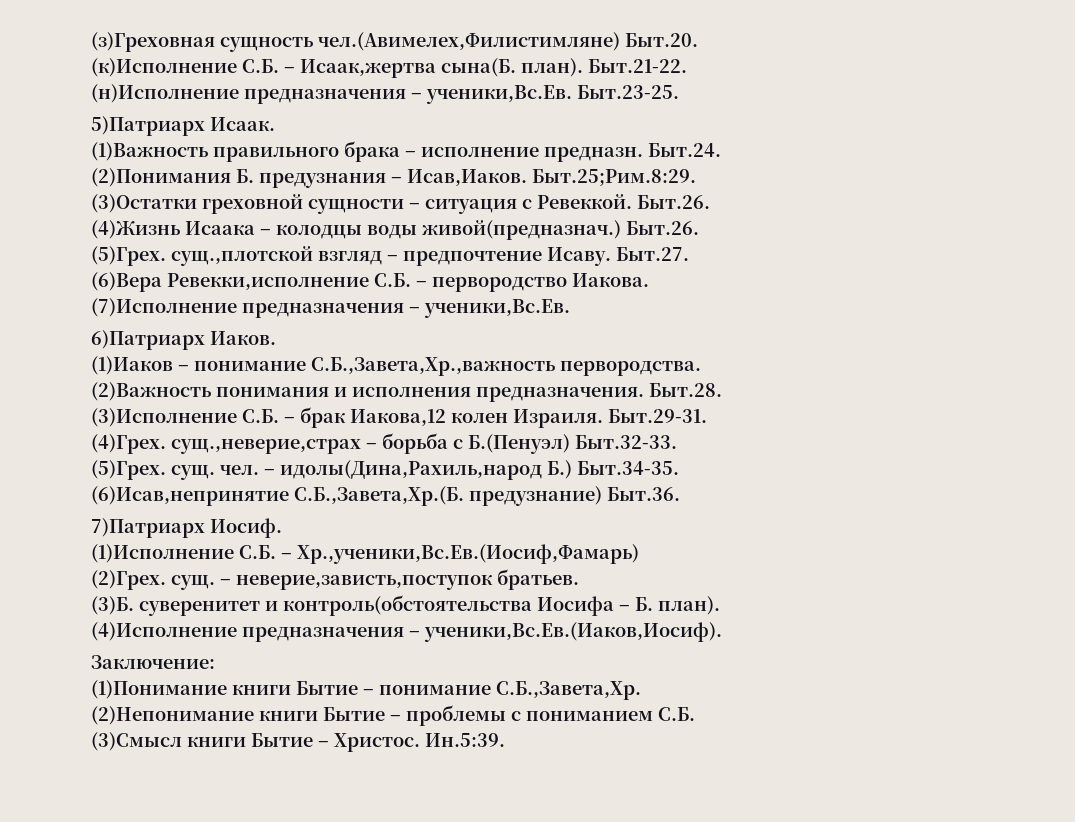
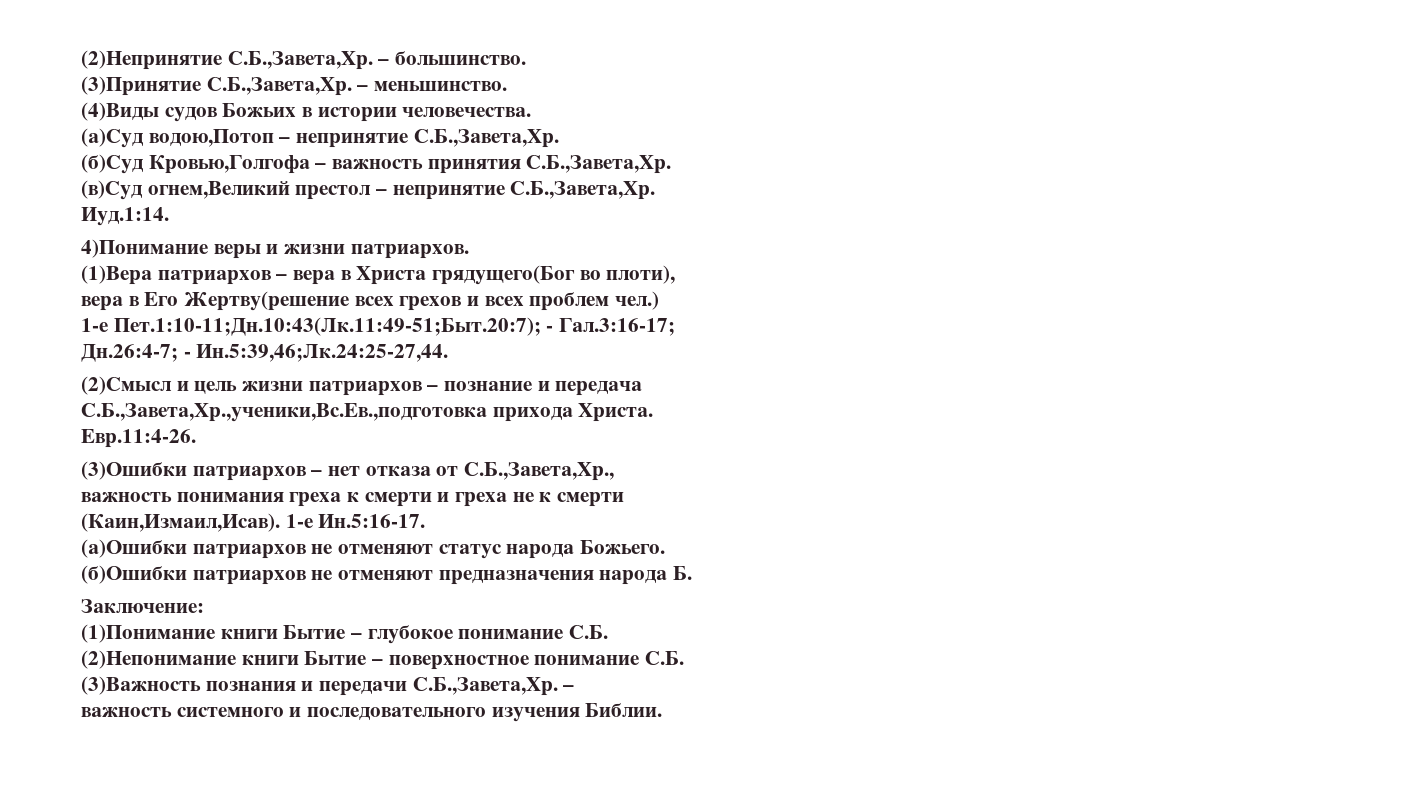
- (з)Греховная сущность чел.(Авимелех,Филистимляне) Быт.20.
- (к)Исполнение С.Б. – Исаак,жертва сына(Б. план). Быт.21-22.
- (н)Исполнение предназначения – ученики,Вс.Ев. Быт.23-25.
- 5)Патриарх Исаак.
- (1)Важность правильного брака – исполнение предназн. Быт.24.
- (2)Понимания Б. предузнания – Исав,Иаков. Быт.25;Рим.8:29.
- (3)Остатки греховной сущности – ситуация с Ревеккой. Быт.26.
- (4)Жизнь Исаака – колодцы воды живой(предназнач.) Быт.26.
- (5)Грех. сущ.,плотской взгляд – предпочтение Исаву. Быт.27.
- (6)Вера Ревекки,исполнение С.Б. – первородство Иакова.
- (7)Исполнение предназначения – ученики,Вс.Ев.
- 6)Патриарх Иаков.
- (1)Иаков – понимание С.Б.,Завета,Хр.,важность первородства.
- (2)Важность понимания и исполнения предназначения. Быт.28.
- (3)Исполнение С.Б. – брак Иакова,12 колен Израиля. Быт.29-31.
- (4)Грех. сущ.,неверие,страх – борьба с Б.(Пенуэл) Быт.32-33.
- (5)Грех. сущ. чел. – идолы(Дина,Рахиль,народ Б.) Быт.34-35.
- (6)Исав,непринятие С.Б.,Завета,Хр.(Б. предузнание) Быт.36.
- 7)Патриарх Иосиф.
- (1)Исполнение С.Б. – Хр.,ученики,Вс.Ев.(Иосиф,Фамарь)
- (2)Грех. сущ. – неверие,зависть,поступок братьев.
- (3)Б. суверенитет и контроль(обстоятельства Иосифа – Б. план).
- (4)Исполнение предназначения – ученики,Вс.Ев.(Иаков,Иосиф).
+ (2)Непринятие С.Б.,Завета,Хр. – большинство.
+ (3)Принятие С.Б.,Завета,Хр. – меньшинство.
+ (4)Виды судов Божьих в истории человечества.
+ (а)Суд водою,Потоп – непринятие С.Б.,Завета,Хр.
+ (б)Суд Кровью,Голгофа – важность принятия С.Б.,Завета,Хр.
+ (в)Суд огнем,Великий престол – непринятие С.Б.,Завета,Хр.
+ Иуд.1:14.
+ 4)Понимание веры и жизни патриархов.
+ (1)Вера патриархов – вера в Христа грядущего(Бог во плоти),
+ вера в Его Жертву(решение всех грехов и всех проблем чел.)
+ 1-е Пет.1:10-11;Дн.10:43(Лк.11:49-51;Быт.20:7); - Гал.3:16-17;
+ Дн.26:4-7; - Ин.5:39,46;Лк.24:25-27,44.
+ (2)Смысл и цель жизни патриархов – познание и передача
+ С.Б.,Завета,Хр.,ученики,Вс.Ев.,подготовка прихода Христа.
+ Евр.11:4-26.
+ (3)Ошибки патриархов – нет отказа от С.Б.,Завета,Хр.,
+ важность понимания греха к смерти и греха не к смерти
+ (Каин,Измаил,Исав). 1-е Ин.5:16-17.
+ (а)Ошибки патриархов не отменяют статус народа Божьего.
+ (б)Ошибки патриархов не отменяют предназначения народа Б.
- (1)Понимание книги Бытие – понимание С.Б.,Завета,Хр.
+ (1)Понимание книги Бытие – глубокое понимание С.Б.
- (2)Непонимание книги Бытие – проблемы с пониманием С.Б.
- (3)Смысл книги Бытие – Христос. Ин.5:39.
+ (2)Непонимание книги Бытие – поверхностное понимание С.Б.
+ (3)Важность познания и передачи С.Б.,Завета,Хр. –
+ важность системного и последовательного изучения Библии.

